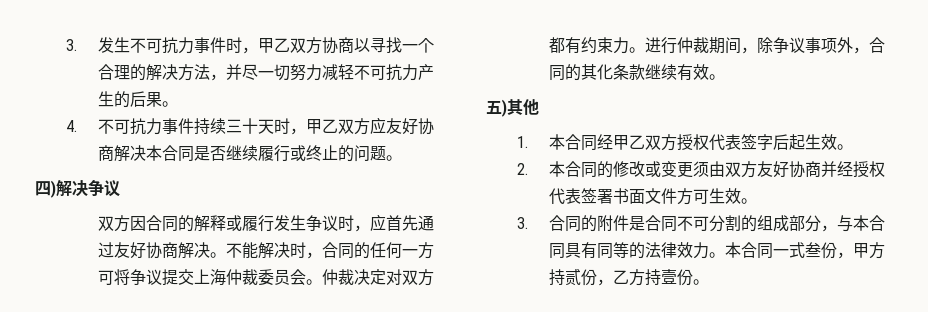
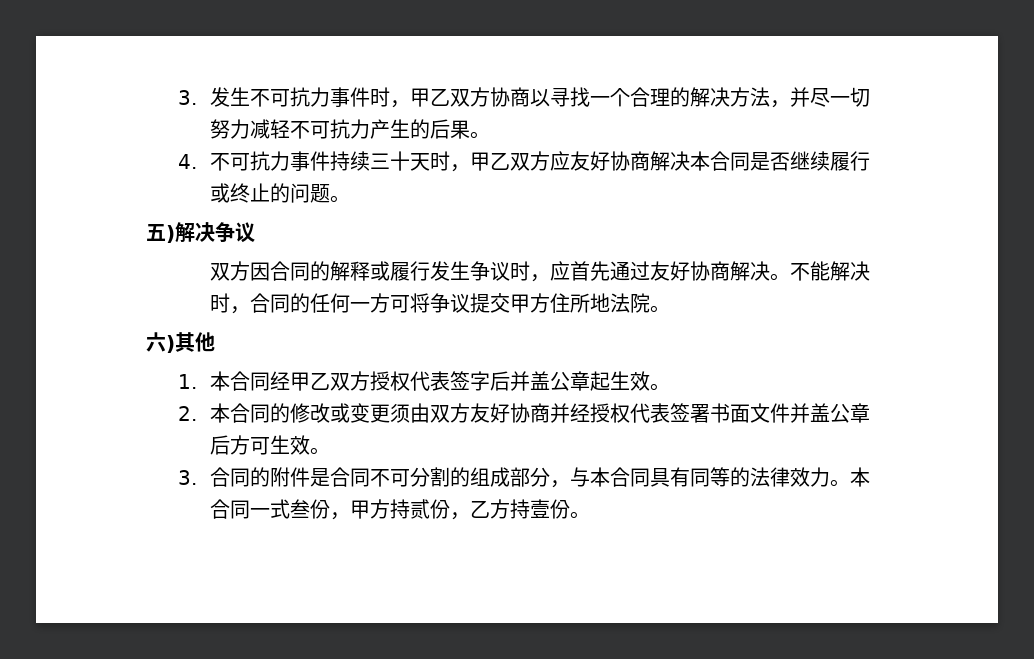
- 四)解决争议
+ 五)解决争议
- 不能解决时，合同的任何一方可将争议提交上海仲裁委员会。仲裁决定对双方都有约束力。进行仲裁期间，除争议事项外，合同的其化条款继续有效。
- 五)其他
+ 不能解决时，合同的任何一方可将争议提交甲方住所地法院。
+ 六)其他
- 1.本合同经甲乙双方授权代表签字后起生效。
+ 1.本合同经甲乙双方授权代表签字后并盖公章起生效。
- 2.本合同的修改或变更须由双方友好协商并经授权代表签署书面文件方可生效。
+ 2.本合同的修改或变更须由双方友好协商并经授权代表签署书面文件并盖公章后方可生效。

